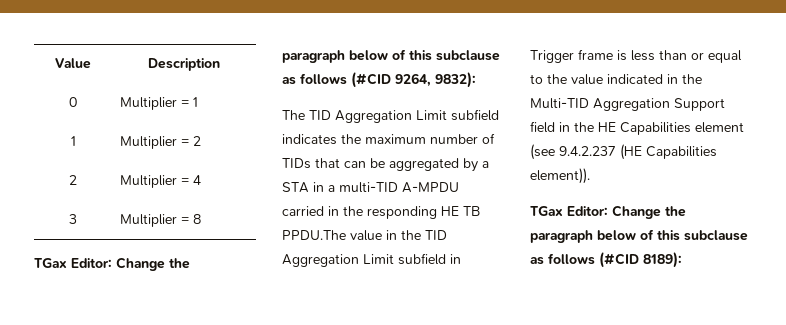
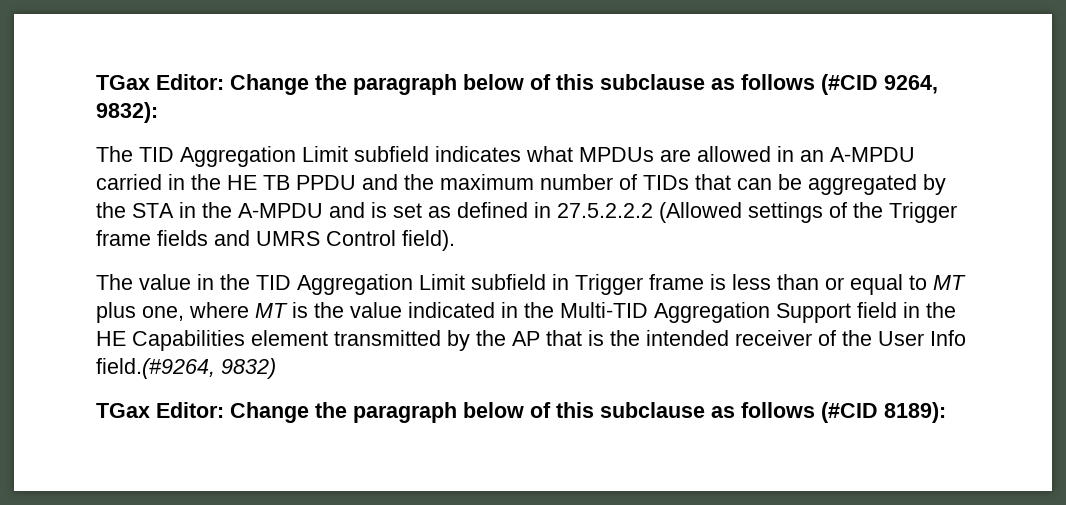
- Value | Description
- 0 | Multiplier = 1
- 1 | Multiplier = 2
- 2 | Multiplier = 4
- 3 | Multiplier = 8
- The TID Aggregation Limit subfield indicates the maximum number of TIDs that can be aggregated by a STA in a multi-TID A-MPDU carried in the responding HE TB PPDU.The value in the TID Aggregation Limit subfield in Trigger frame is less than or equal to the value indicated in the Multi-TID Aggregation Support field in the HE Capabilities element (see 9.4.2.237 (HE Capabilities element)).
+ The TID Aggregation Limit subfield indicates what MPDUs are allowed in an A-MPDU carried in the HE TB PPDU and the maximum number of TIDs that can be aggregated by the STA in the A-MPDU and is set as defined in 27.5.2.2.2 (Allowed settings of the Trigger frame fields and UMRS Control field).
+ The value in the TID Aggregation Limit subfield in Trigger frame is less than or equal to MT plus one, where MT is the value indicated in the Multi-TID Aggregation Support field in the HE Capabilities element transmitted by the AP that is the intended receiver of the User Info field.(#9264, 9832)

